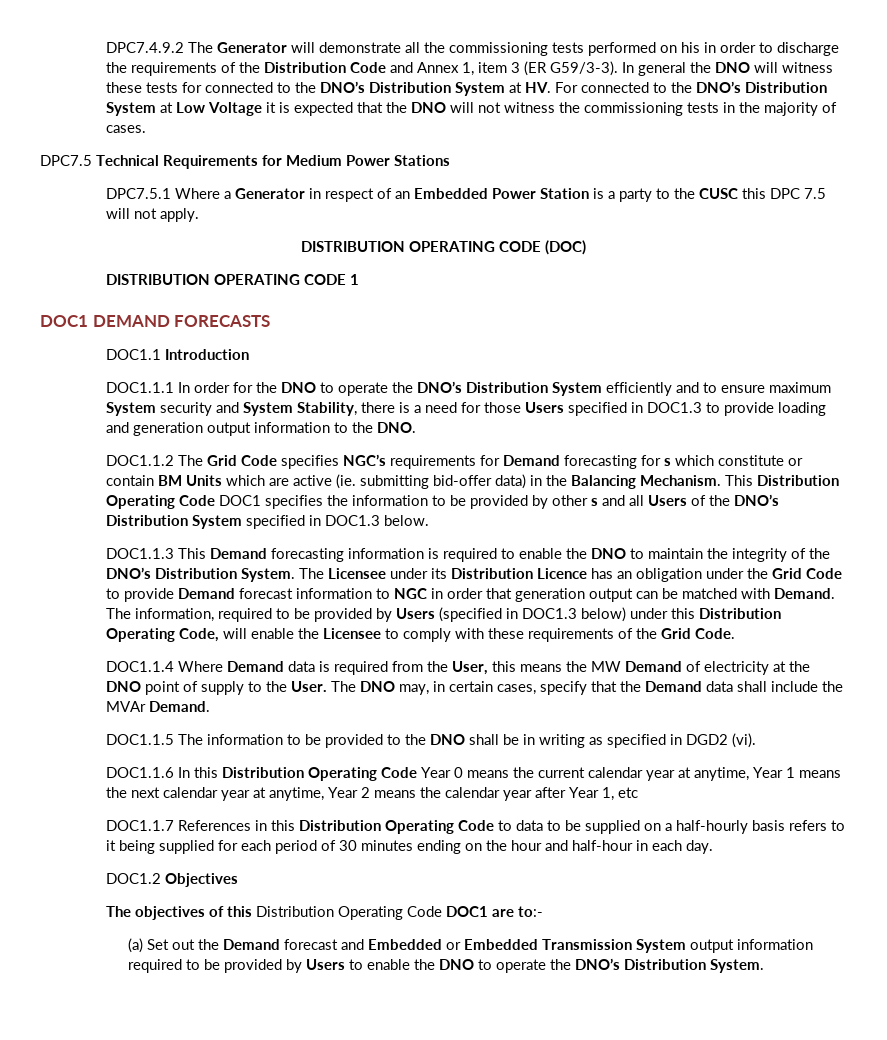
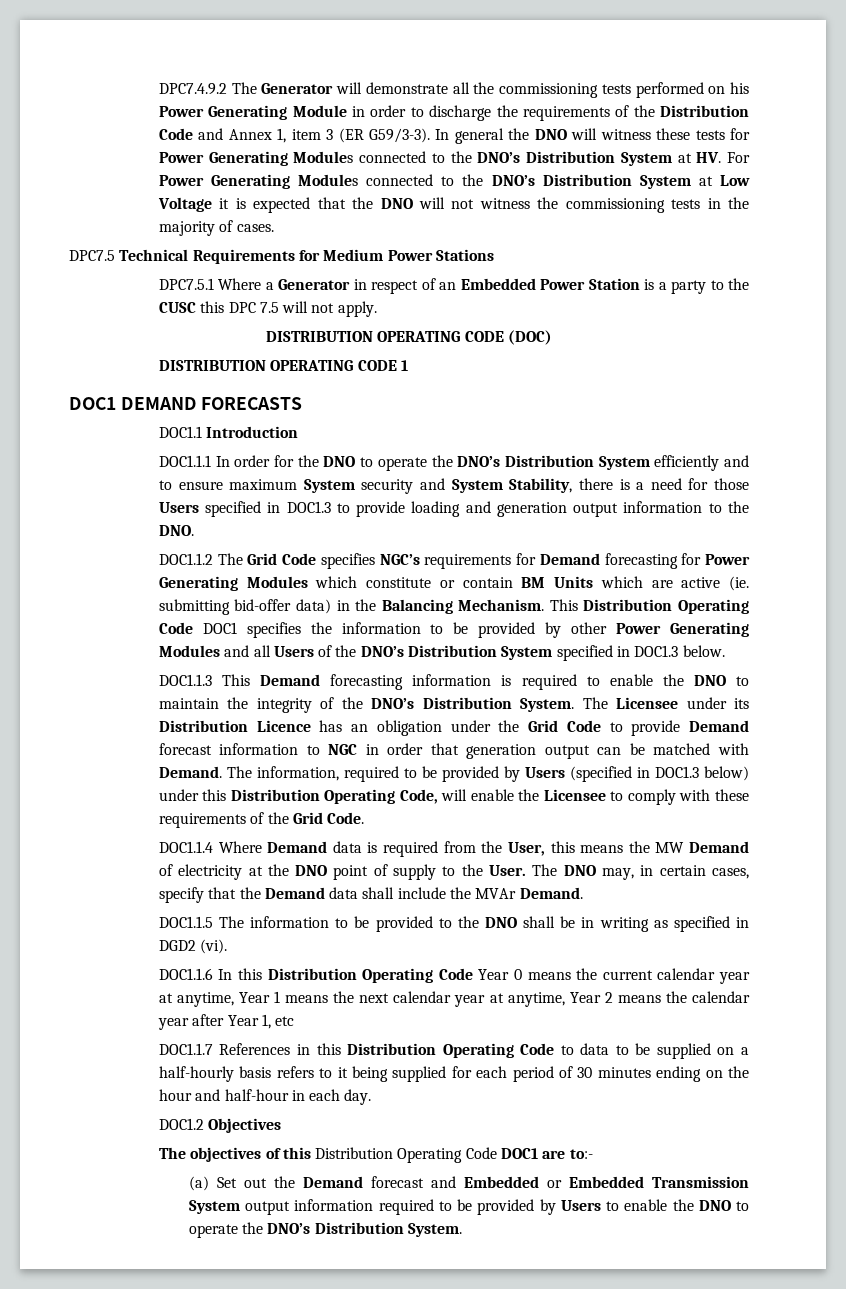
- DPC7.4.9.2 The Generator will demonstrate all the commissioning tests performed on his in order to discharge the requirements of the Distribution Code and Annex 1, item 3 (ER G59/3-3).
+ DPC7.4.9.2 The Generator will demonstrate all the commissioning tests performed on his Power Generating Module in order to discharge the requirements of the Distribution Code and Annex 1, item 3 (ER G59/3-3).
- In general the DNO will witness these tests for connected to the DNO’s Distribution System at HV. For connected to the DNO’s Distribution System at Low Voltage it is expected that the DNO will not witness the commissioning tests in the majority of cases.
+ In general the DNO will witness these tests for Power Generating Modules connected to the DNO’s Distribution System at HV. For Power Generating Modules connected to the DNO’s Distribution System at Low Voltage it is expected that the DNO will not witness the commissioning tests in the majority of cases.
- DOC1.1.2 The Grid Code specifies NGC’s requirements for Demand forecasting for s which constitute or contain BM Units which are active (ie. submitting bid-offer data) in the Balancing Mechanism.
+ DOC1.1.2 The Grid Code specifies NGC’s requirements for Demand forecasting for Power Generating Modules which constitute or contain BM Units which are active (ie. submitting bid-offer data) in the Balancing Mechanism.
- This Distribution Operating Code DOC1 specifies the information to be provided by other s and all Users of the DNO’s Distribution System specified in DOC1.3 below.
+ This Distribution Operating Code DOC1 specifies the information to be provided by other Power Generating Modules and all Users of the DNO’s Distribution System specified in DOC1.3 below.

